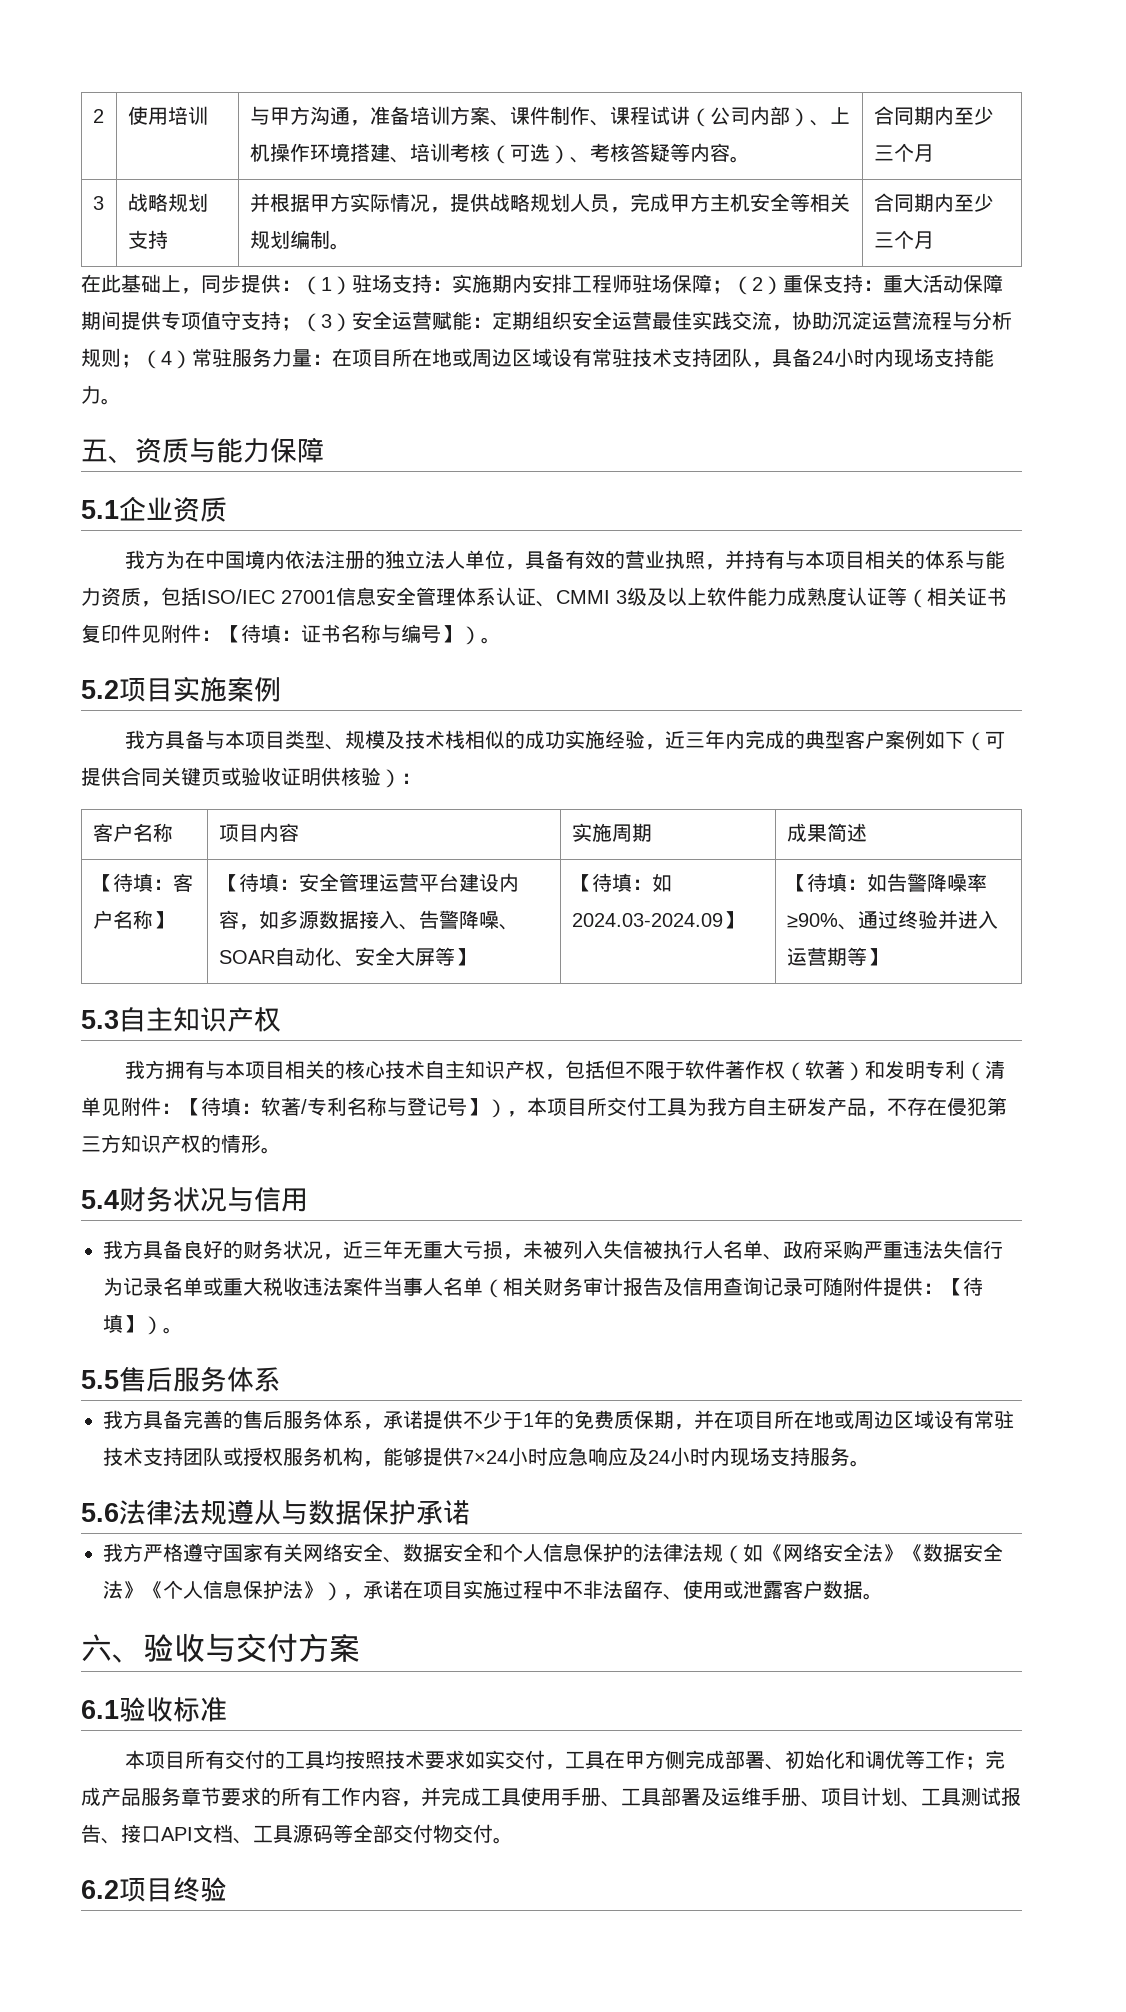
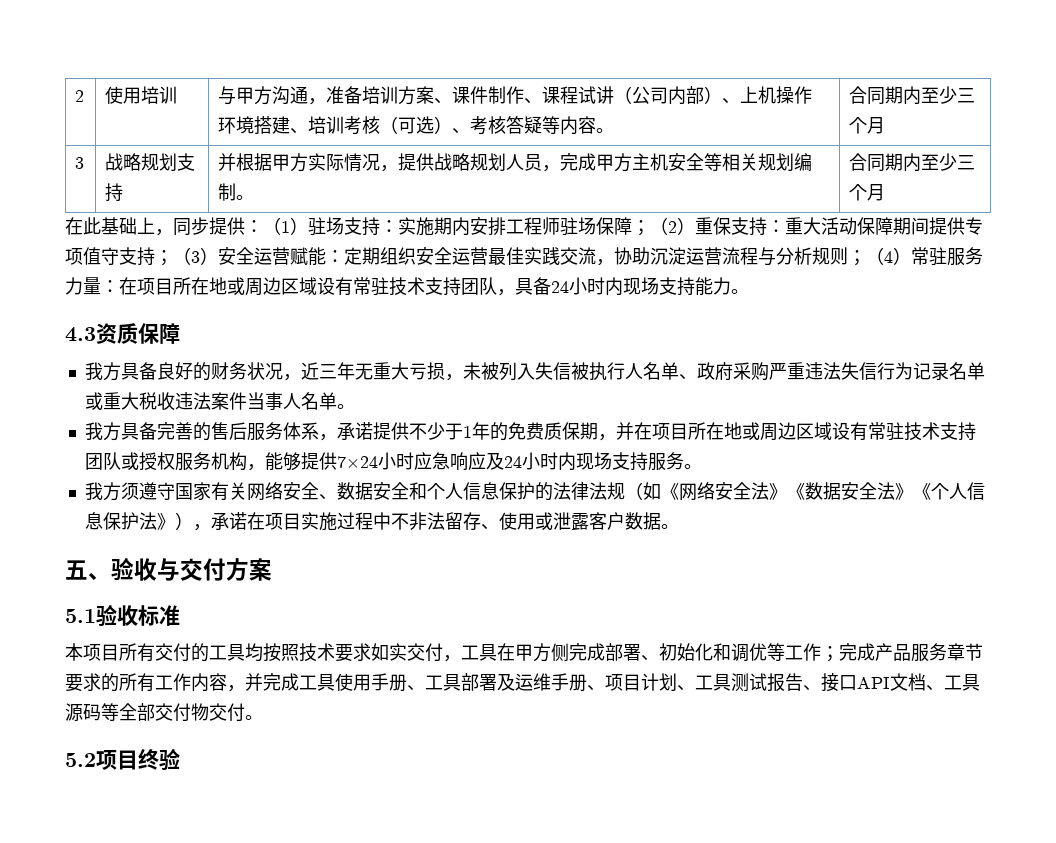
- 五、资质与能力保障
- 5.1企业资质
- 我方为在中国境内依法注册的独立法人单位，具备有效的营业执照，并持有与本项目相关的体系与能力资质，包括ISO/IEC 27001信息安全管理体系认证、CMMI 3级及以上软件能力成熟度认证等（相关证书复印件见附件：【待填：证书名称与编号】）。
- 5.2项目实施案例
- 我方具备与本项目类型、规模及技术栈相似的成功实施经验，近三年内完成的典型客户案例如下（可提供合同关键页或验收证明供核验）：
- 客户名称 | 项目内容 | 实施周期 | 成果简述
- 【待填：客户名称】 | 【待填：安全管理运营平台建设内容，如多源数据接入、告警降噪、SOAR自动化、安全大屏等】 | 【待填：如2024.03-2024.09】 | 【待填：如告警降噪率≥90%、通过终验并进入运营期等】
- 5.3自主知识产权
- 我方拥有与本项目相关的核心技术自主知识产权，包括但不限于软件著作权（软著）和发明专利（清单见附件：【待填：软著/专利名称与登记号】），本项目所交付工具为我方自主研发产品，不存在侵犯第三方知识产权的情形。
- 5.4财务状况与信用
+ 4.3资质保障
- 我方具备良好的财务状况，近三年无重大亏损，未被列入失信被执行人名单、政府采购严重违法失信行为记录名单或重大税收违法案件当事人名单（相关财务审计报告及信用查询记录可随附件提供：【待填】）。
- 5.5售后服务体系
+ 我方具备良好的财务状况，近三年无重大亏损，未被列入失信被执行人名单、政府采购严重违法失信行为记录名单或重大税收违法案件当事人名单。
- 5.6法律法规遵从与数据保护承诺
- 我方严格遵守国家有关网络安全、数据安全和个人信息保护的法律法规（如《网络安全法》《数据安全法》《个人信息保护法》），承诺在项目实施过程中不非法留存、使用或泄露客户数据。
+ 我方须遵守国家有关网络安全、数据安全和个人信息保护的法律法规（如《网络安全法》《数据安全法》《个人信息保护法》），承诺在项目实施过程中不非法留存、使用或泄露客户数据。
- 六、验收与交付方案
+ 五、验收与交付方案
- 6.1验收标准
+ 5.1验收标准
- 6.2项目终验
+ 5.2项目终验

